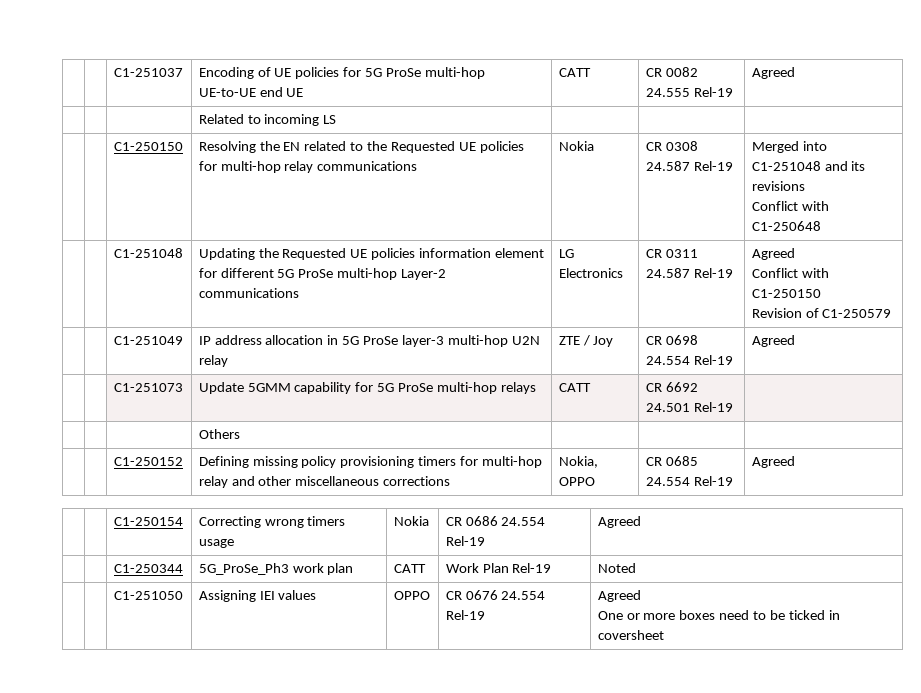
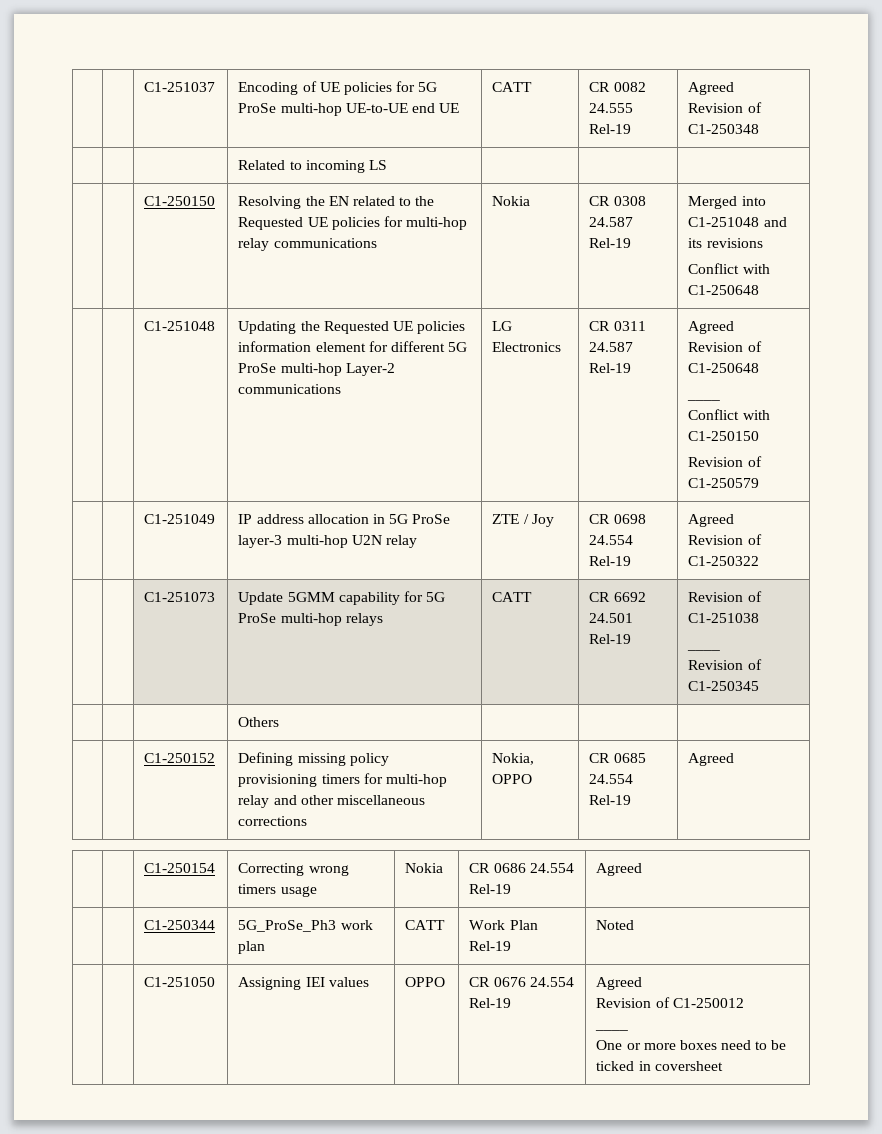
  | | C1-251037 | Encoding of UE policies for 5G ProSe multi-hop UE-to-UE end UE | CATT | CR 0082 24.555 Rel-19 | Agreed
+ Revision of C1-250348
  | | C1-251048 | Updating the Requested UE policies information element for different 5G ProSe multi-hop Layer-2 communications | LG Electronics | CR 0311 24.587 Rel-19 | Agreed
+ Revision of C1-250648
+ ____
  | | C1-251049 | IP address allocation in 5G ProSe layer-3 multi-hop U2N relay | ZTE / Joy | CR 0698 24.554 Rel-19 | Agreed
+ Revision of C1-250322
- | | C1-251073 | Update 5GMM capability for 5G ProSe multi-hop relays | CATT | CR 6692 24.501 Rel-19 |
+ | | C1-251073 | Update 5GMM capability for 5G ProSe multi-hop relays | CATT | CR 6692 24.501 Rel-19 | Revision of C1-251038
+ ____
+ Revision of C1-250345
  | | C1-251050 | Assigning IEI values | OPPO | CR 0676 24.554 Rel-19 | Agreed
+ Revision of C1-250012
+ ____

